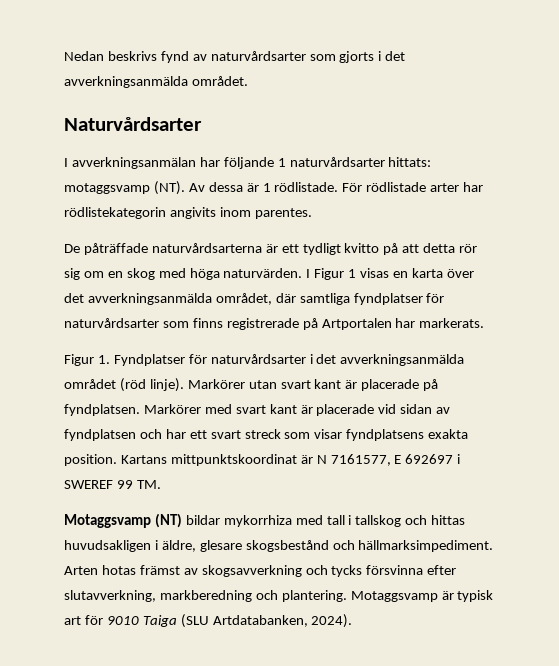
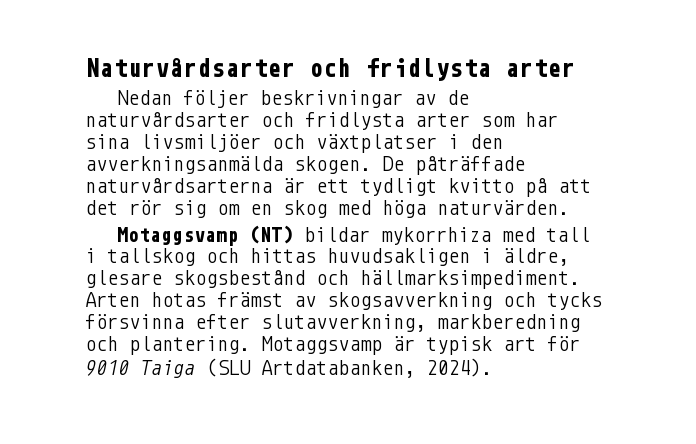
- Nedan beskrivs fynd av naturvårdsarter som gjorts i det avverkningsanmälda området.
- Naturvårdsarter
- I avverkningsanmälan har följande 1 naturvårdsarter hittats: motaggsvamp (NT). Av dessa är 1 rödlistade. För rödlistade arter har rödlistekategorin angivits inom parentes.
- De påträffade naturvårdsarterna är ett tydligt kvitto på att detta rör sig om en skog med höga naturvärden. I Figur 1 visas en karta över det avverkningsanmälda området, där samtliga fyndplatser för naturvårdsarter som finns registrerade på Artportalen har markerats.
- Figur 1. Fyndplatser för naturvårdsarter i det avverkningsanmälda området (röd linje). Markörer utan svart kant är placerade på fyndplatsen. Markörer med svart kant är placerade vid sidan av fyndplatsen och har ett svart streck som visar fyndplatsens exakta position. Kartans mittpunktskoordinat är N 7161577, E 692697 i SWEREF 99 TM.
+ Naturvårdsarter och fridlysta arter
+ Nedan följer beskrivningar av de naturvårdsarter och fridlysta arter som har sina livsmiljöer och växtplatser i den avverkningsanmälda skogen. De påträffade naturvårdsarterna är ett tydligt kvitto på att det rör sig om en skog med höga naturvärden.

